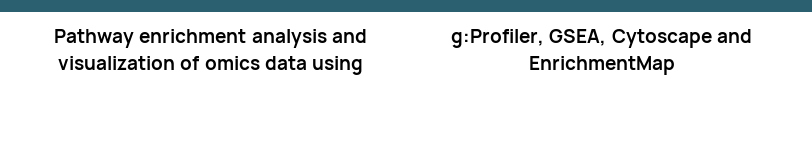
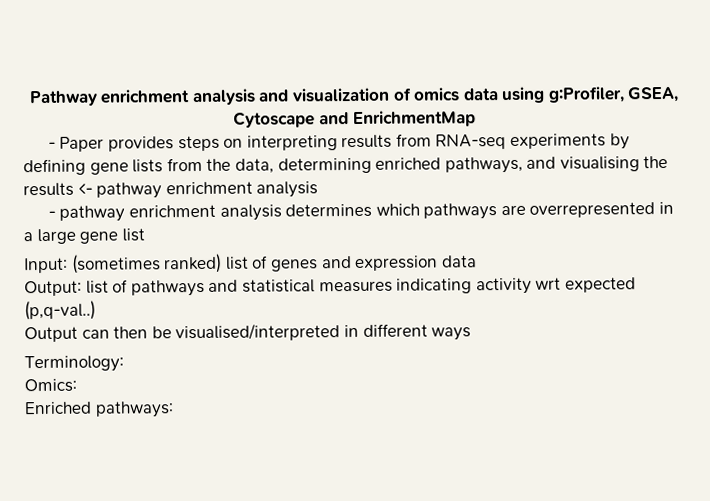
+ - Paper provides steps on interpreting results from RNA-seq experiments by defining gene lists from the data, determining enriched pathways, and visualising the results <- pathway enrichment analysis
+ - pathway enrichment analysis determines which pathways are overrepresented in a large gene list
+ Input: (sometimes ranked) list of genes and expression data
+ Output: list of pathways and statistical measures indicating activity wrt expected (p,q-val..)
+ Output can then be visualised/interpreted in different ways
+ Terminology:
+ Omics:
+ Enriched pathways:

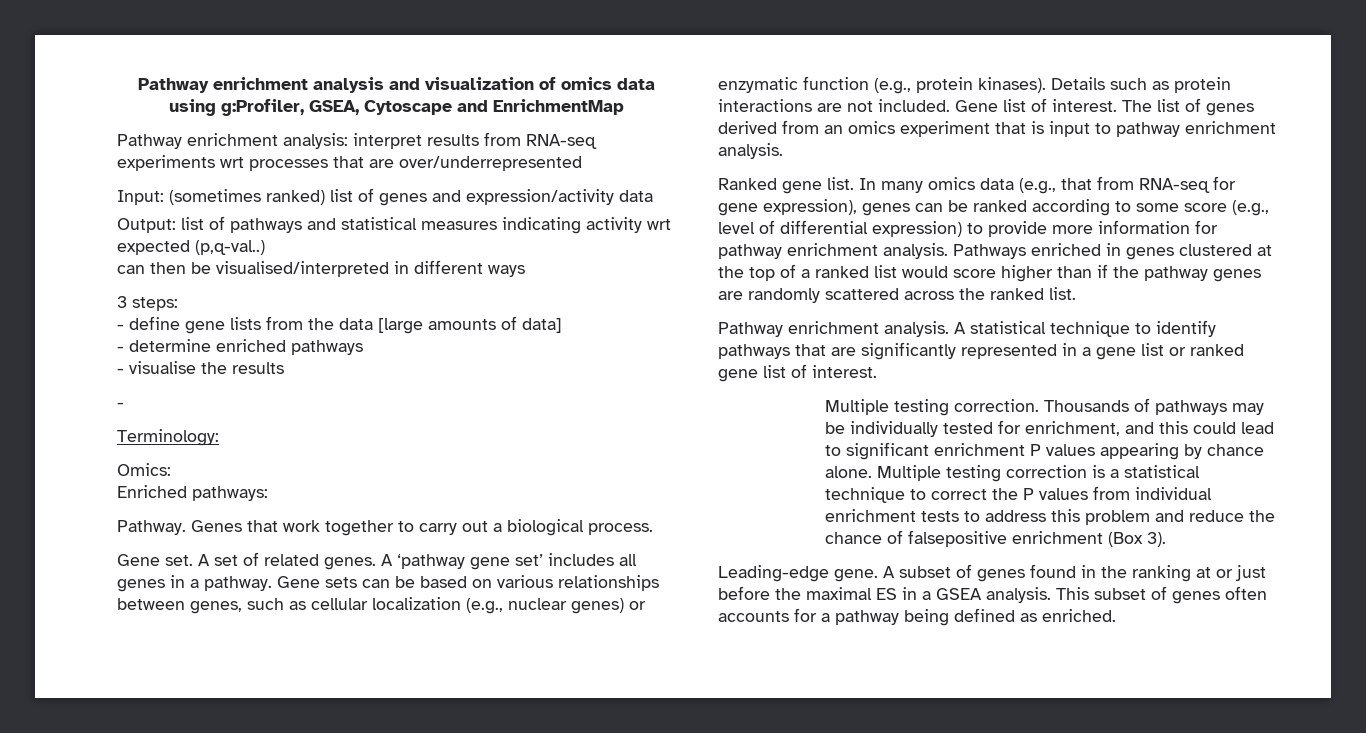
- - Paper provides steps on interpreting results from RNA-seq experiments by defining gene lists from the data, determining enriched pathways, and visualising the results <- pathway enrichment analysis
- - pathway enrichment analysis determines which pathways are overrepresented in a large gene list
+ Pathway enrichment analysis: interpret results from RNA-seq experiments wrt processes that are over/underrepresented
- Input: (sometimes ranked) list of genes and expression data
+ Input: (sometimes ranked) list of genes and expression/activity data
- Output can then be visualised/interpreted in different ways
+ can then be visualised/interpreted in different ways
+ 3 steps:
+ - define gene lists from the data [large amounts of data]
+ - determine enriched pathways
+ - visualise the results
+ -
  Terminology:
  Omics:
  Enriched pathways:
+ Pathway. Genes that work together to carry out a biological process.
+ Gene set. A set of related genes. A ‘pathway gene set’ includes all genes in a pathway. Gene sets can be based on various relationships between genes, such as cellular localization (e.g., nuclear genes) or enzymatic function (e.g., protein kinases). Details such as protein interactions are not included. Gene list of interest. The list of genes derived from an omics experiment that is input to pathway enrichment analysis.
+ Ranked gene list. In many omics data (e.g., that from RNA-seq for gene expression), genes can be ranked according to some score (e.g., level of differential expression) to provide more information for pathway enrichment analysis. Pathways enriched in genes clustered at the top of a ranked list would score higher than if the pathway genes are randomly scattered across the ranked list.
+ Pathway enrichment analysis. A statistical technique to identify pathways that are significantly represented in a gene list or ranked gene list of interest.
+ Multiple testing correction. Thousands of pathways may be individually tested for enrichment, and this could lead to significant enrichment P values appearing by chance alone. Multiple testing correction is a statistical technique to correct the P values from individual enrichment tests to address this problem and reduce the chance of falsepositive enrichment (Box 3).
+ Leading-edge gene. A subset of genes found in the ranking at or just before the maximal ES in a GSEA analysis. This subset of genes often accounts for a pathway being defined as enriched.

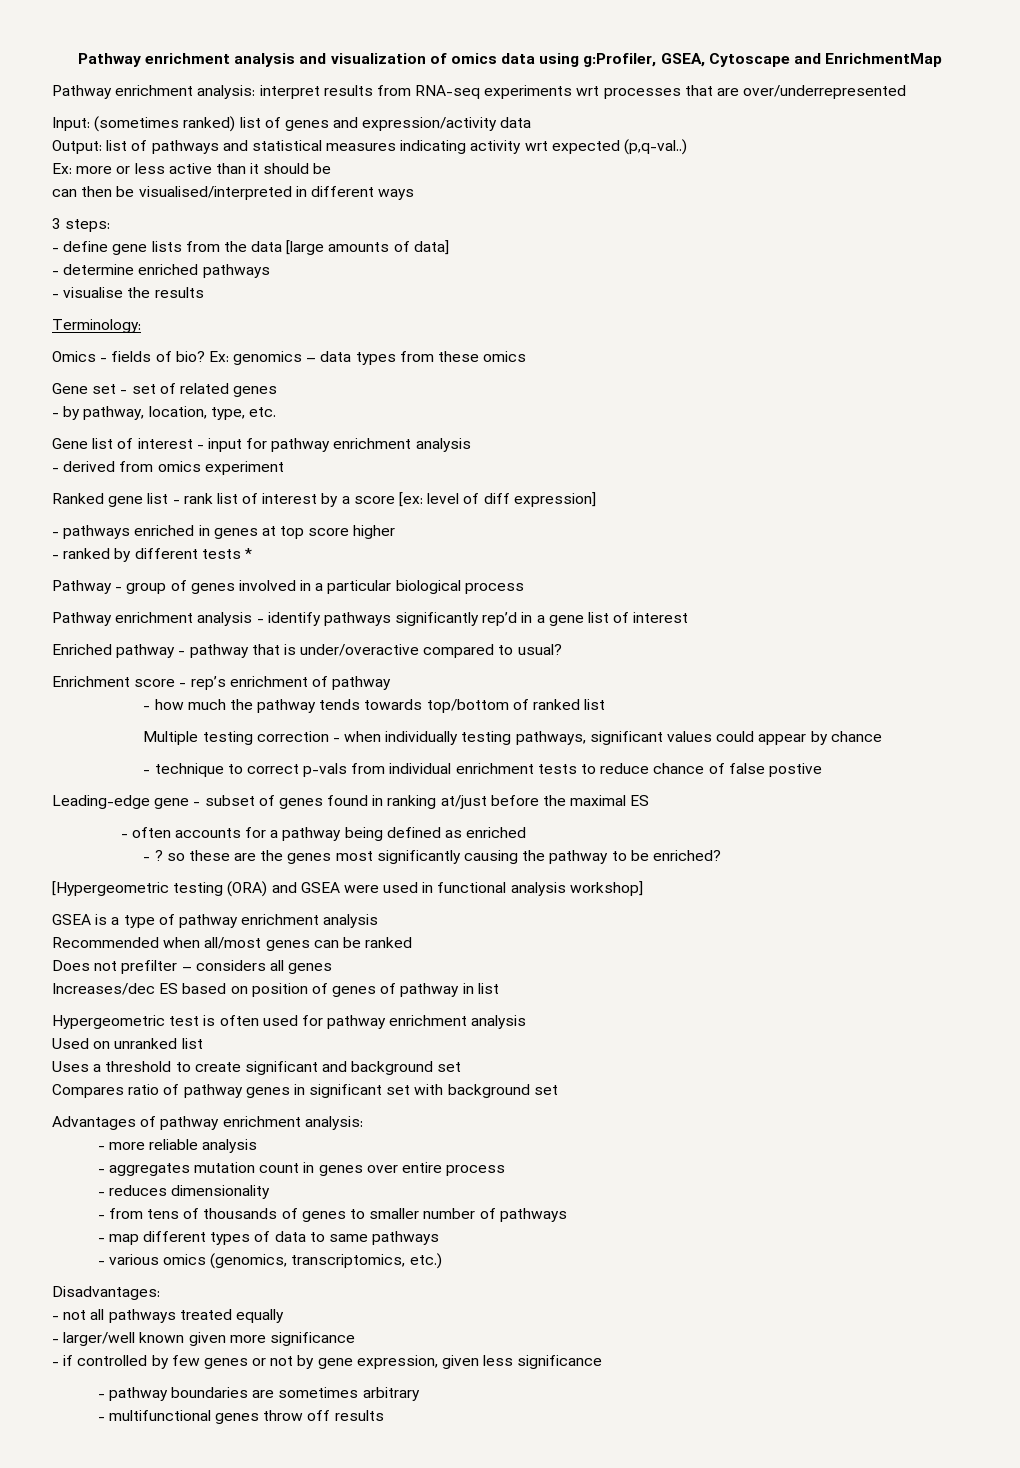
+ Ex: more or less active than it should be
  - visualise the results
- -
- Omics:
- Enriched pathways:
- Pathway. Genes that work together to carry out a biological process.
- Gene set. A set of related genes. A ‘pathway gene set’ includes all genes in a pathway. Gene sets can be based on various relationships between genes, such as cellular localization (e.g., nuclear genes) or enzymatic function (e.g., protein kinases). Details such as protein interactions are not included. Gene list of interest. The list of genes derived from an omics experiment that is input to pathway enrichment analysis.
- Ranked gene list. In many omics data (e.g., that from RNA-seq for gene expression), genes can be ranked according to some score (e.g., level of differential expression) to provide more information for pathway enrichment analysis. Pathways enriched in genes clustered at the top of a ranked list would score higher than if the pathway genes are randomly scattered across the ranked list.
- Pathway enrichment analysis. A statistical technique to identify pathways that are significantly represented in a gene list or ranked gene list of interest.
- Multiple testing correction. Thousands of pathways may be individually tested for enrichment, and this could lead to significant enrichment P values appearing by chance alone. Multiple testing correction is a statistical technique to correct the P values from individual enrichment tests to address this problem and reduce the chance of falsepositive enrichment (Box 3).
+ Omics - fields of bio? Ex: genomics – data types from these omics
+ Gene set - set of related genes
+ - by pathway, location, type, etc.
+ Gene list of interest - input for pathway enrichment analysis
+ - derived from omics experiment
+ Ranked gene list - rank list of interest by a score [ex: level of diff expression]
+ - pathways enriched in genes at top score higher
+ - ranked by different tests *
+ Pathway - group of genes involved in a particular biological process
+ Pathway enrichment analysis - identify pathways significantly rep’d in a gene list of interest
+ Enriched pathway - pathway that is under/overactive compared to usual?
+ Enrichment score - rep’s enrichment of pathway
+ - how much the pathway tends towards top/bottom of ranked list
+ Multiple testing correction - when individually testing pathways, significant values could appear by chance
+ - technique to correct p-vals from individual enrichment tests to reduce chance of false postive
- Leading-edge gene. A subset of genes found in the ranking at or just before the maximal ES in a GSEA analysis. This subset of genes often accounts for a pathway being defined as enriched.
+ Leading-edge gene - subset of genes found in ranking at/just before the maximal ES
+ - often accounts for a pathway being defined as enriched
+ - ? so these are the genes most significantly causing the pathway to be enriched?
+ [Hypergeometric testing (ORA) and GSEA were used in functional analysis workshop]
+ GSEA is a type of pathway enrichment analysis
+ Recommended when all/most genes can be ranked
+ Does not prefilter – considers all genes
+ Increases/dec ES based on position of genes of pathway in list
+ Hypergeometric test is often used for pathway enrichment analysis
+ Used on unranked list
+ Uses a threshold to create significant and background set
+ Compares ratio of pathway genes in significant set with background set
+ Advantages of pathway enrichment analysis:
+ - more reliable analysis
+ - aggregates mutation count in genes over entire process
+ - reduces dimensionality
+ - from tens of thousands of genes to smaller number of pathways
+ - map different types of data to same pathways
+ - various omics (genomics, transcriptomics, etc.)
+ Disadvantages:
+ - not all pathways treated equally
+ - larger/well known given more significance
+ - if controlled by few genes or not by gene expression, given less significance
+ - pathway boundaries are sometimes arbitrary
+ - multifunctional genes throw off results

